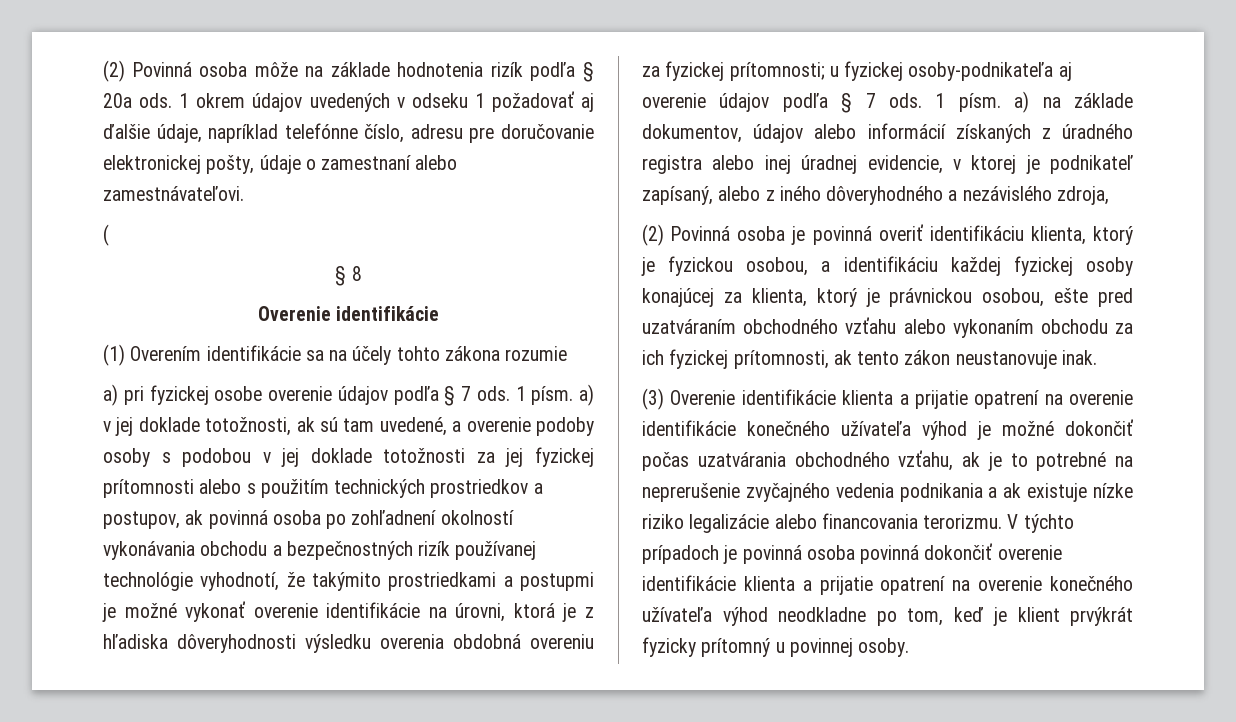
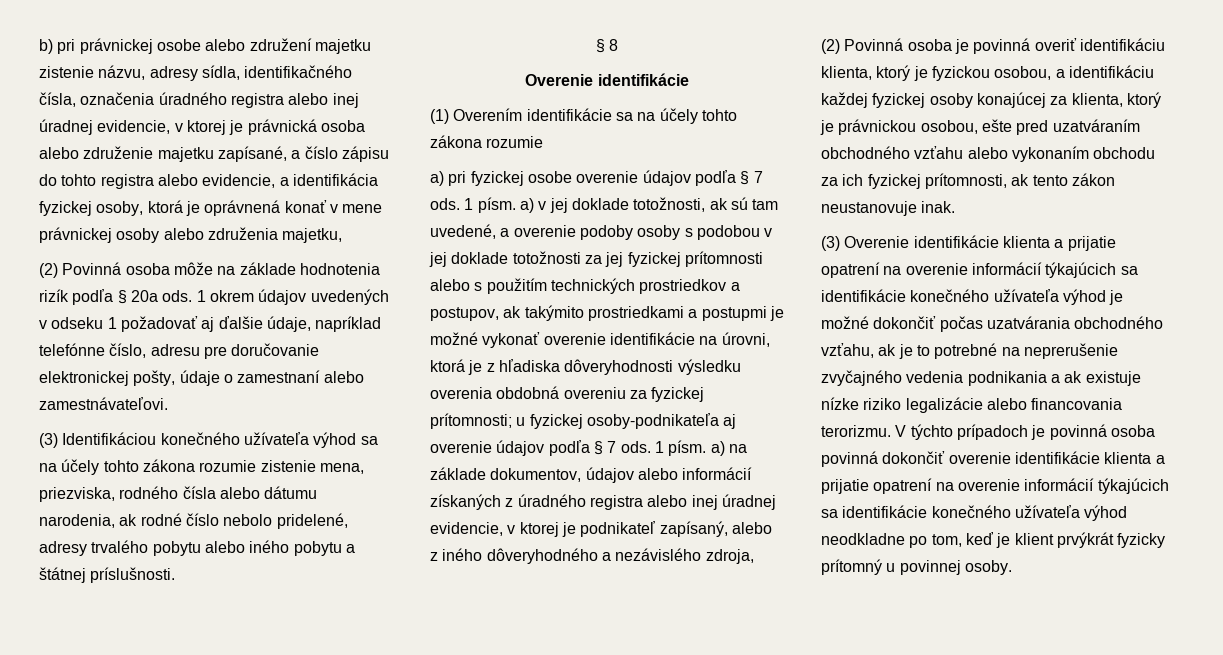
+ b) pri právnickej osobe alebo združení majetku zistenie názvu, adresy sídla, identifikačného čísla, označenia úradného registra alebo inej úradnej evidencie, v ktorej je právnická osoba alebo združenie majetku zapísané, a číslo zápisu do tohto registra alebo evidencie, a identifikácia fyzickej osoby, ktorá je oprávnená konať v mene právnickej osoby alebo združenia majetku,
- (
+ (3) Identifikáciou konečného užívateľa výhod sa na účely tohto zákona rozumie zistenie mena, priezviska, rodného čísla alebo dátumu narodenia, ak rodné číslo nebolo pridelené, adresy trvalého pobytu alebo iného pobytu a štátnej príslušnosti.
- 1 písm. a) v jej doklade totožnosti, ak sú tam uvedené, a overenie podoby osoby s podobou v jej doklade totožnosti za jej fyzickej prítomnosti alebo s použitím technických prostriedkov a postupov, ak povinná osoba po zohľadnení okolností vykonávania obchodu a bezpečnostných rizík používanej technológie vyhodnotí, že takýmito prostriedkami a postupmi je možné vykonať overenie identifikácie na úrovni, ktorá je z hľadiska dôveryhodnosti výsledku overenia obdobná overeniu za fyzickej prítomnosti;
+ 1 písm. a) v jej doklade totožnosti, ak sú tam uvedené, a overenie podoby osoby s podobou v jej doklade totožnosti za jej fyzickej prítomnosti alebo s použitím technických prostriedkov a postupov, ak takýmito prostriedkami a postupmi je možné vykonať overenie identifikácie na úrovni, ktorá je z hľadiska dôveryhodnosti výsledku overenia obdobná overeniu za fyzickej prítomnosti;
- (3) Overenie identifikácie klienta a prijatie opatrení na overenie identifikácie konečného užívateľa výhod je možné dokončiť počas uzatvárania obchodného vzťahu, ak je to potrebné na neprerušenie zvyčajného vedenia podnikania a ak existuje nízke riziko legalizácie alebo financovania terorizmu.
+ (3) Overenie identifikácie klienta a prijatie opatrení na overenie informácií týkajúcich sa identifikácie konečného užívateľa výhod je možné dokončiť počas uzatvárania obchodného vzťahu, ak je to potrebné na neprerušenie zvyčajného vedenia podnikania a ak existuje nízke riziko legalizácie alebo financovania terorizmu.
- V týchto prípadoch je povinná osoba povinná dokončiť overenie identifikácie klienta a prijatie opatrení na overenie konečného užívateľa výhod neodkladne po tom, keď je klient prvýkrát fyzicky prítomný u povinnej osoby.
+ V týchto prípadoch je povinná osoba povinná dokončiť overenie identifikácie klienta a prijatie opatrení na overenie informácií týkajúcich sa identifikácie konečného užívateľa výhod neodkladne po tom, keď je klient prvýkrát fyzicky prítomný u povinnej osoby.

